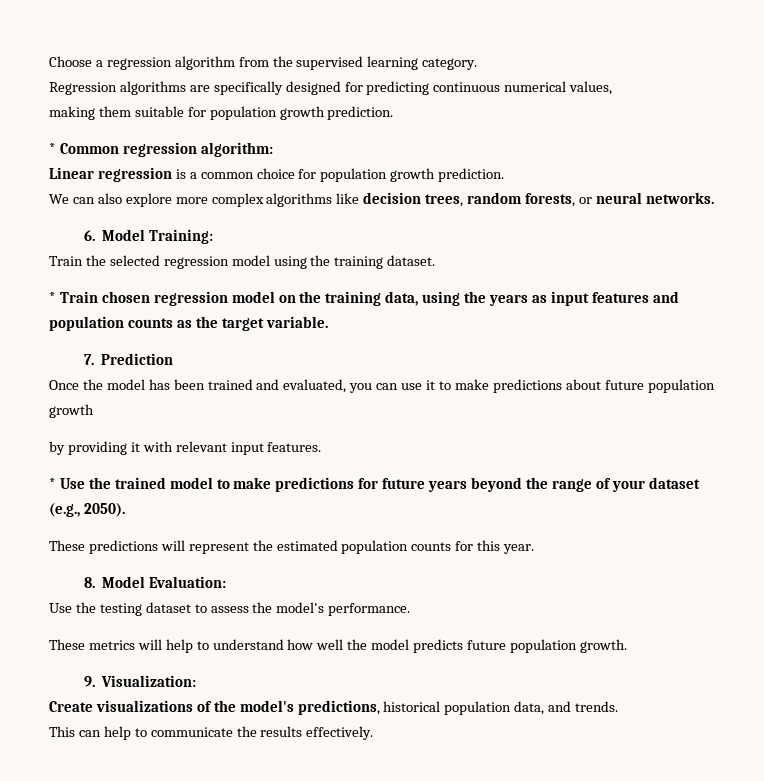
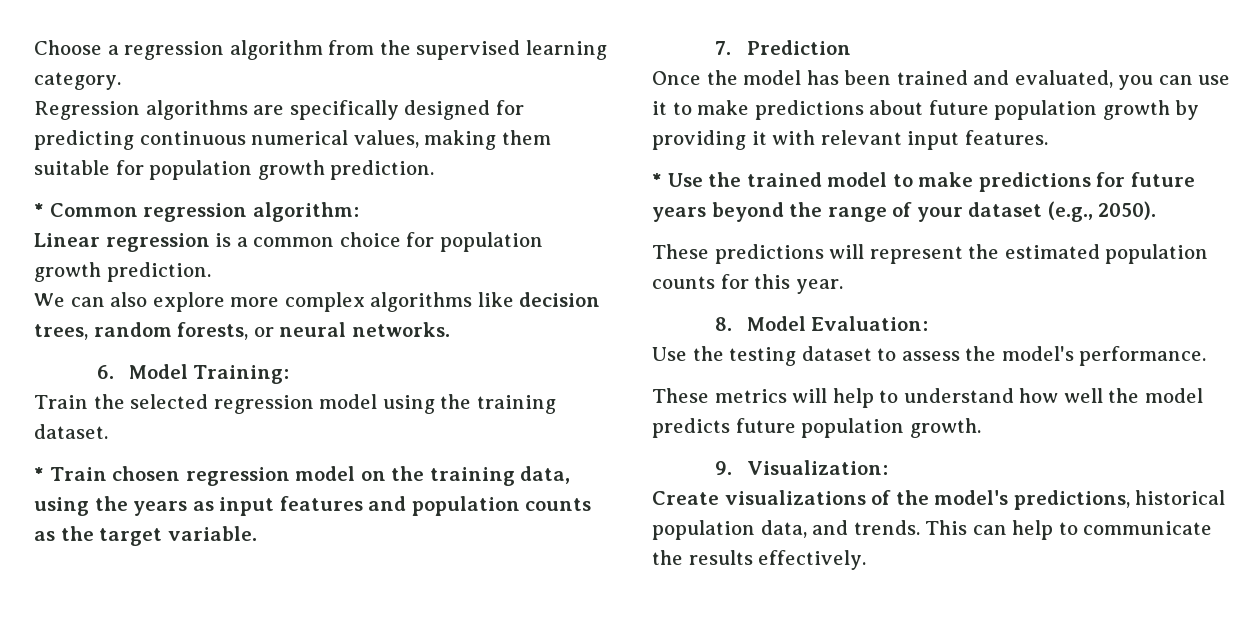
- Regression algorithms are specifically designed for predicting continuous numerical values,
- making them suitable for population growth prediction.
+ Regression algorithms are specifically designed for predicting continuous numerical values, making them suitable for population growth prediction.
- Once the model has been trained and evaluated, you can use it to make predictions about future population growth
- by providing it with relevant input features.
+ Once the model has been trained and evaluated, you can use it to make predictions about future population growth by providing it with relevant input features.
- Create visualizations of the model's predictions, historical population data, and trends.
- This can help to communicate the results effectively.
+ Create visualizations of the model's predictions, historical population data, and trends. This can help to communicate the results effectively.

